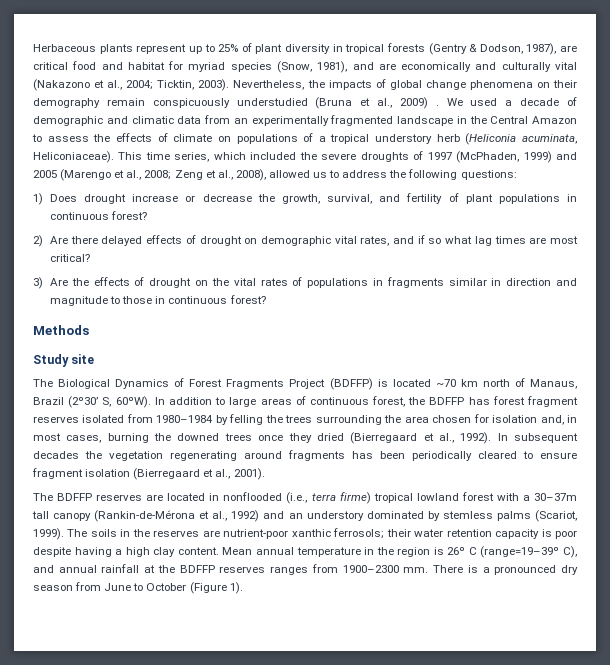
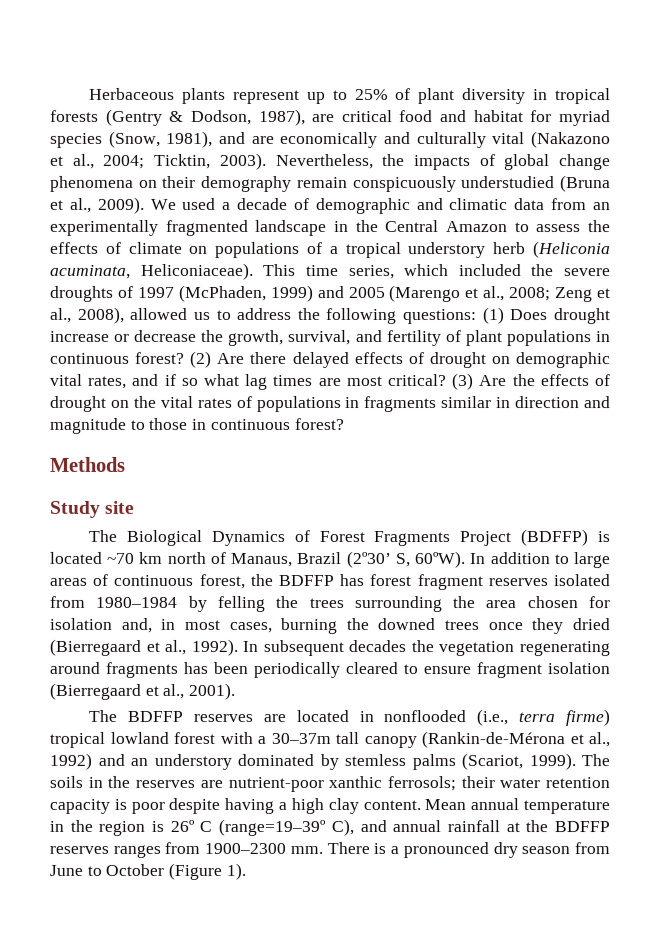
- Nevertheless, the impacts of global change phenomena on their demography remain conspicuously understudied (Bruna et al., 2009) .
+ Nevertheless, the impacts of global change phenomena on their demography remain conspicuously understudied (Bruna et al., 2009).
- Zeng et al., 2008), allowed us to address the following questions:
- 1) Does drought increase or decrease the growth, survival, and fertility of plant populations in continuous forest?
- 2) Are there delayed effects of drought on demographic vital rates, and if so what lag times are most critical?
- 3) Are the effects of drought on the vital rates of populations in fragments similar in direction and magnitude to those in continuous forest?
+ Zeng et al., 2008), allowed us to address the following questions: (1) Does drought increase or decrease the growth, survival, and fertility of plant populations in continuous forest? (2) Are there delayed effects of drought on demographic vital rates, and if so what lag times are most critical? (3) Are the effects of drought on the vital rates of populations in fragments similar in direction and magnitude to those in continuous forest?

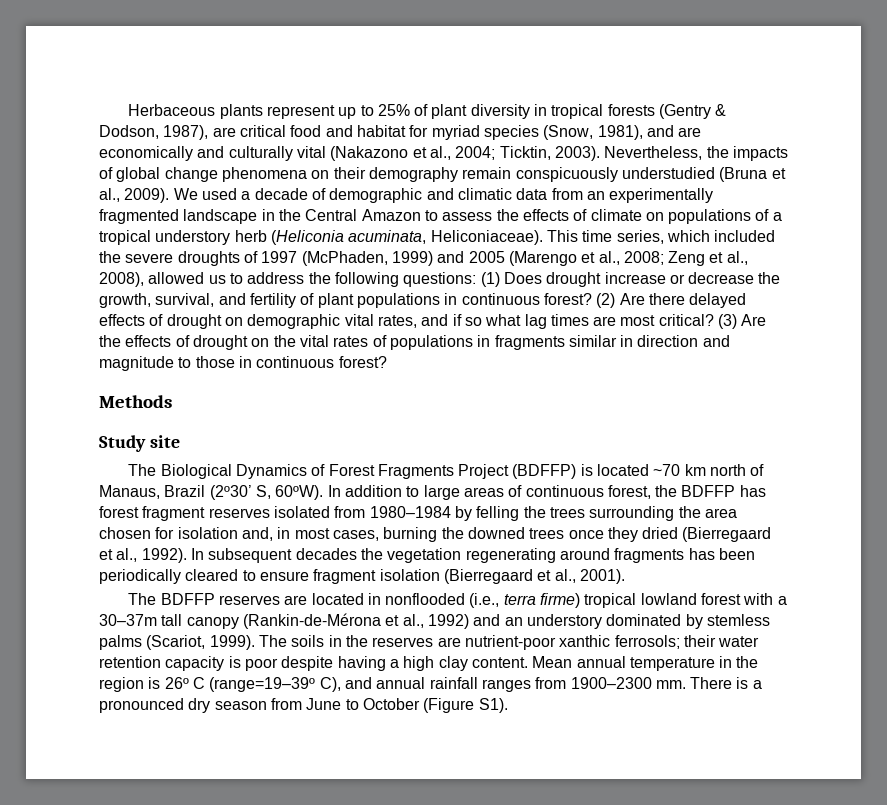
- Mean annual temperature in the region is 26º C (range=19–39º C), and annual rainfall at the BDFFP reserves ranges from 1900–2300 mm.
+ Mean annual temperature in the region is 26º C (range=19–39º C), and annual rainfall ranges from 1900–2300 mm.
- There is a pronounced dry season from June to October (Figure 1).
+ There is a pronounced dry season from June to October (Figure S1).

